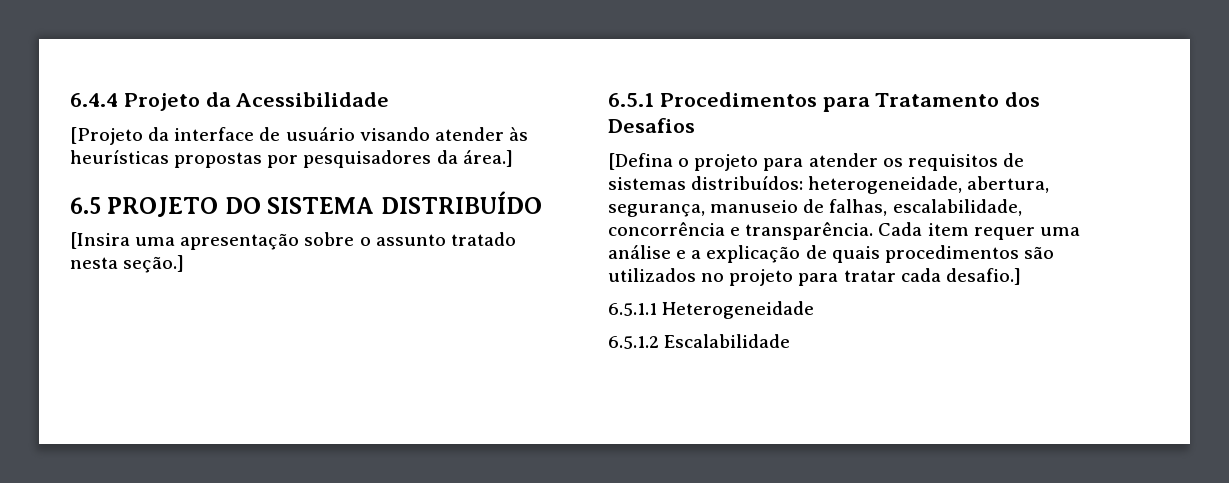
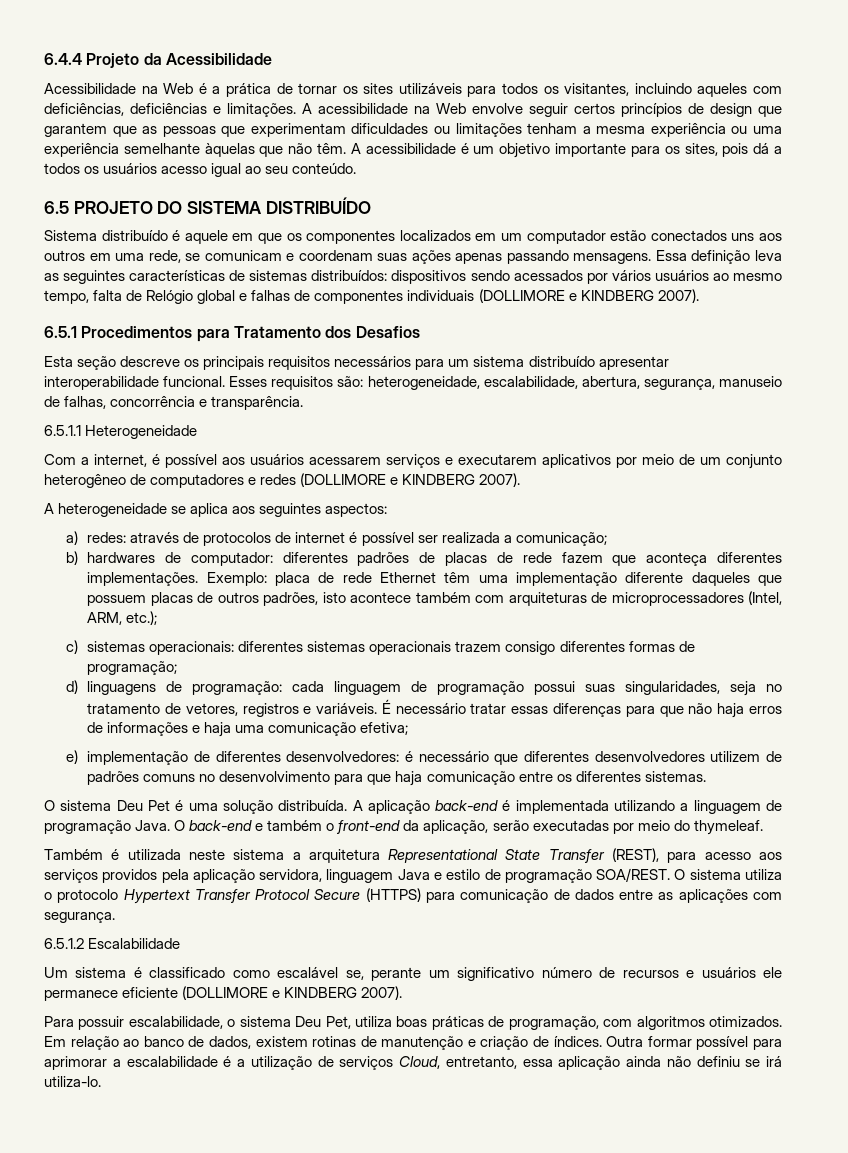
- [Projeto da interface de usuário visando atender às heurísticas propostas por pesquisadores da área.]
+ Acessibilidade na Web é a prática de tornar os sites utilizáveis para todos os visitantes, incluindo aqueles com deficiências, deficiências e limitações. A acessibilidade na Web envolve seguir certos princípios de design que garantem que as pessoas que experimentam dificuldades ou limitações tenham a mesma experiência ou uma experiência semelhante àquelas que não têm. A acessibilidade é um objetivo importante para os sites, pois dá a todos os usuários acesso igual ao seu conteúdo.
- [Insira uma apresentação sobre o assunto tratado nesta seção.]
+ Sistema distribuído é aquele em que os componentes localizados em um computador estão conectados uns aos outros em uma rede, se comunicam e coordenam suas ações apenas passando mensagens. Essa definição leva as seguintes características de sistemas distribuídos: dispositivos sendo acessados por vários usuários ao mesmo tempo, falta de Relógio global e falhas de componentes individuais (DOLLIMORE e KINDBERG 2007).
- [Defina o projeto para atender os requisitos de sistemas distribuídos: heterogeneidade, abertura, segurança, manuseio de falhas, escalabilidade, concorrência e transparência. Cada item requer uma análise e a explicação de quais procedimentos são utilizados no projeto para tratar cada desafio.]
+ Esta seção descreve os principais requisitos necessários para um sistema distribuído apresentar interoperabilidade funcional. Esses requisitos são: heterogeneidade, escalabilidade, abertura, segurança, manuseio de falhas, concorrência e transparência.
  6.5.1.1 Heterogeneidade
+ Com a internet, é possível aos usuários acessarem serviços e executarem aplicativos por meio de um conjunto heterogêneo de computadores e redes (DOLLIMORE e KINDBERG 2007).
+ A heterogeneidade se aplica aos seguintes aspectos:
+ a) redes: através de protocolos de internet é possível ser realizada a comunicação;
+ b) hardwares de computador: diferentes padrões de placas de rede fazem que aconteça diferentes implementações. Exemplo: placa de rede Ethernet têm uma implementação diferente daqueles que possuem placas de outros padrões, isto acontece também com arquiteturas de microprocessadores (Intel, ARM, etc.);
+ c) sistemas operacionais: diferentes sistemas operacionais trazem consigo diferentes formas de programação;
+ d) linguagens de programação: cada linguagem de programação possui suas singularidades, seja no tratamento de vetores, registros e variáveis. É necessário tratar essas diferenças para que não haja erros de informações e haja uma comunicação efetiva;
+ e) implementação de diferentes desenvolvedores: é necessário que diferentes desenvolvedores utilizem de padrões comuns no desenvolvimento para que haja comunicação entre os diferentes sistemas.
+ O sistema Deu Pet é uma solução distribuída. A aplicação back-end é implementada utilizando a linguagem de programação Java. O back-end e também o front-end da aplicação, serão executadas por meio do thymeleaf.
+ Também é utilizada neste sistema a arquitetura Representational State Transfer (REST), para acesso aos serviços providos pela aplicação servidora, linguagem Java e estilo de programação SOA/REST. O sistema utiliza o protocolo Hypertext Transfer Protocol Secure (HTTPS) para comunicação de dados entre as aplicações com segurança.
  6.5.1.2 Escalabilidade
+ Um sistema é classificado como escalável se, perante um significativo número de recursos e usuários ele permanece eficiente (DOLLIMORE e KINDBERG 2007).
+ Para possuir escalabilidade, o sistema Deu Pet, utiliza boas práticas de programação, com algoritmos otimizados. Em relação ao banco de dados, existem rotinas de manutenção e criação de índices. Outra formar possível para aprimorar a escalabilidade é a utilização de serviços Cloud, entretanto, essa aplicação ainda não definiu se irá utiliza-lo.

